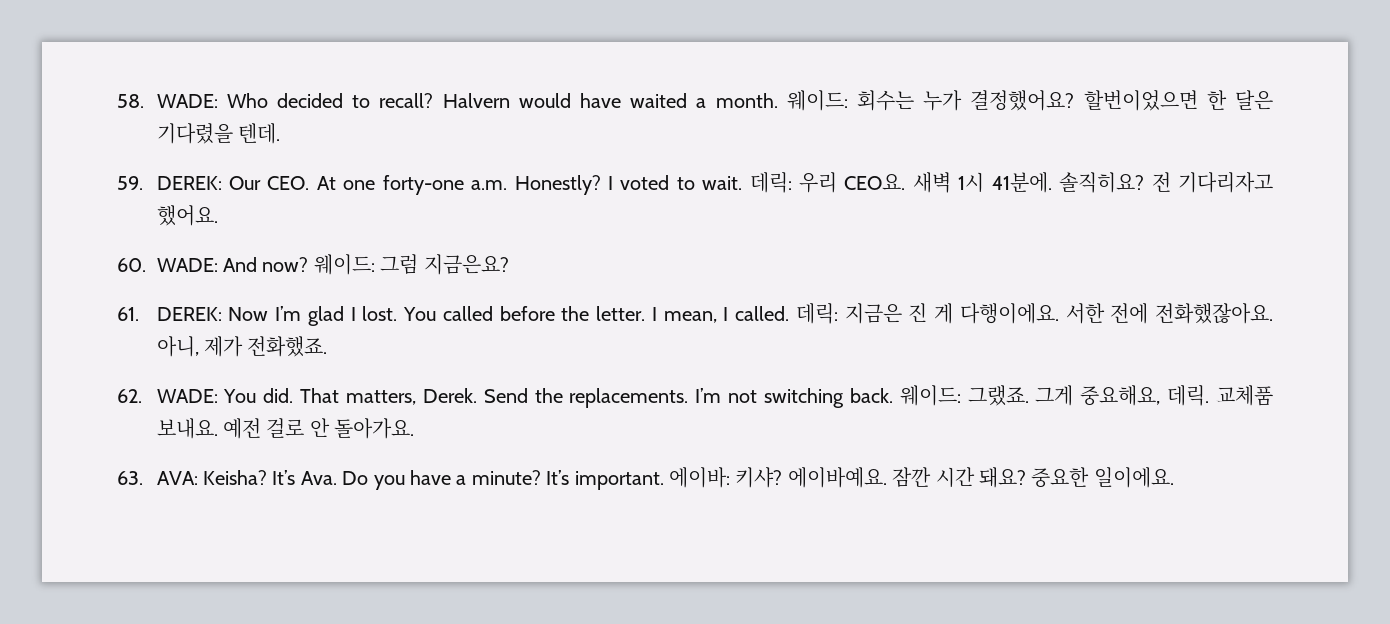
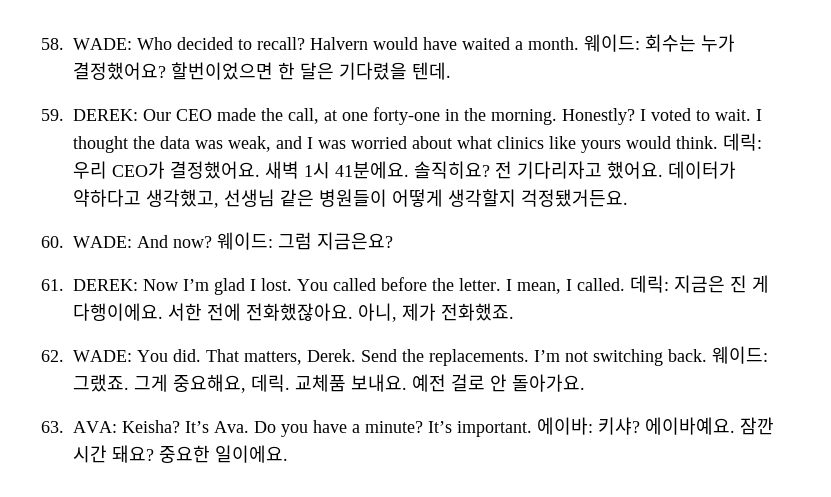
- 59. DEREK: Our CEO. At one forty-one a.m. Honestly?
+ 59. DEREK: Our CEO made the call, at one forty-one in the morning. Honestly?
- 데릭: 우리 CEO요.
+ I thought the data was weak, and I was worried about what clinics like yours would think. 데릭: 우리 CEO가 결정했어요.
- 새벽 1시 41분에.
+ 새벽 1시 41분에요.
+ 데이터가 약하다고 생각했고, 선생님 같은 병원들이 어떻게 생각할지 걱정됐거든요.

